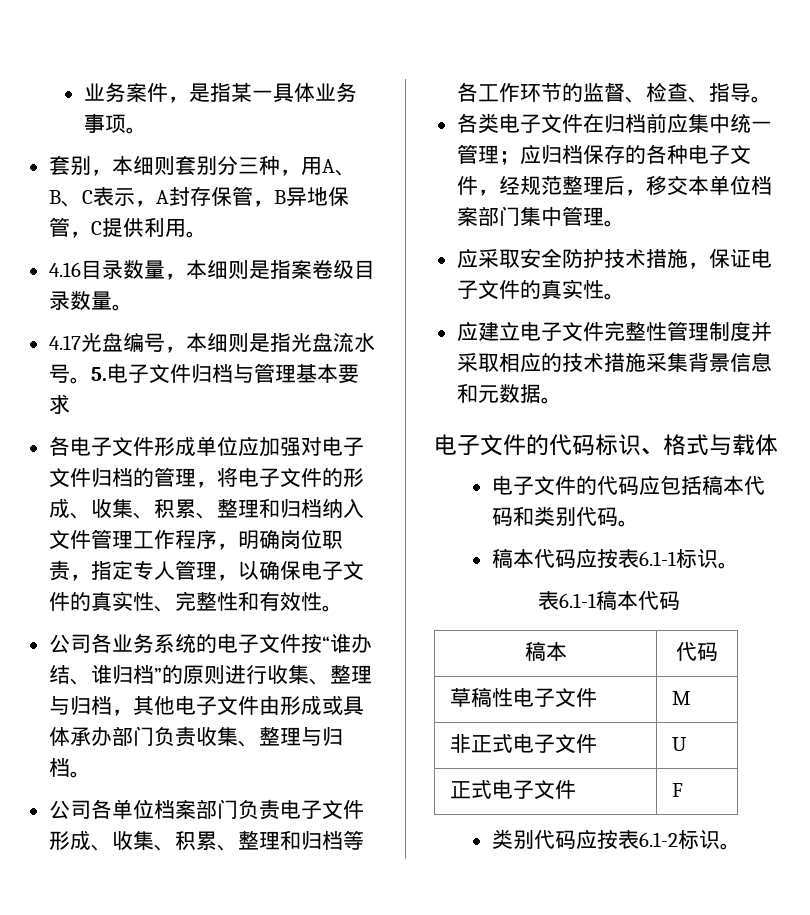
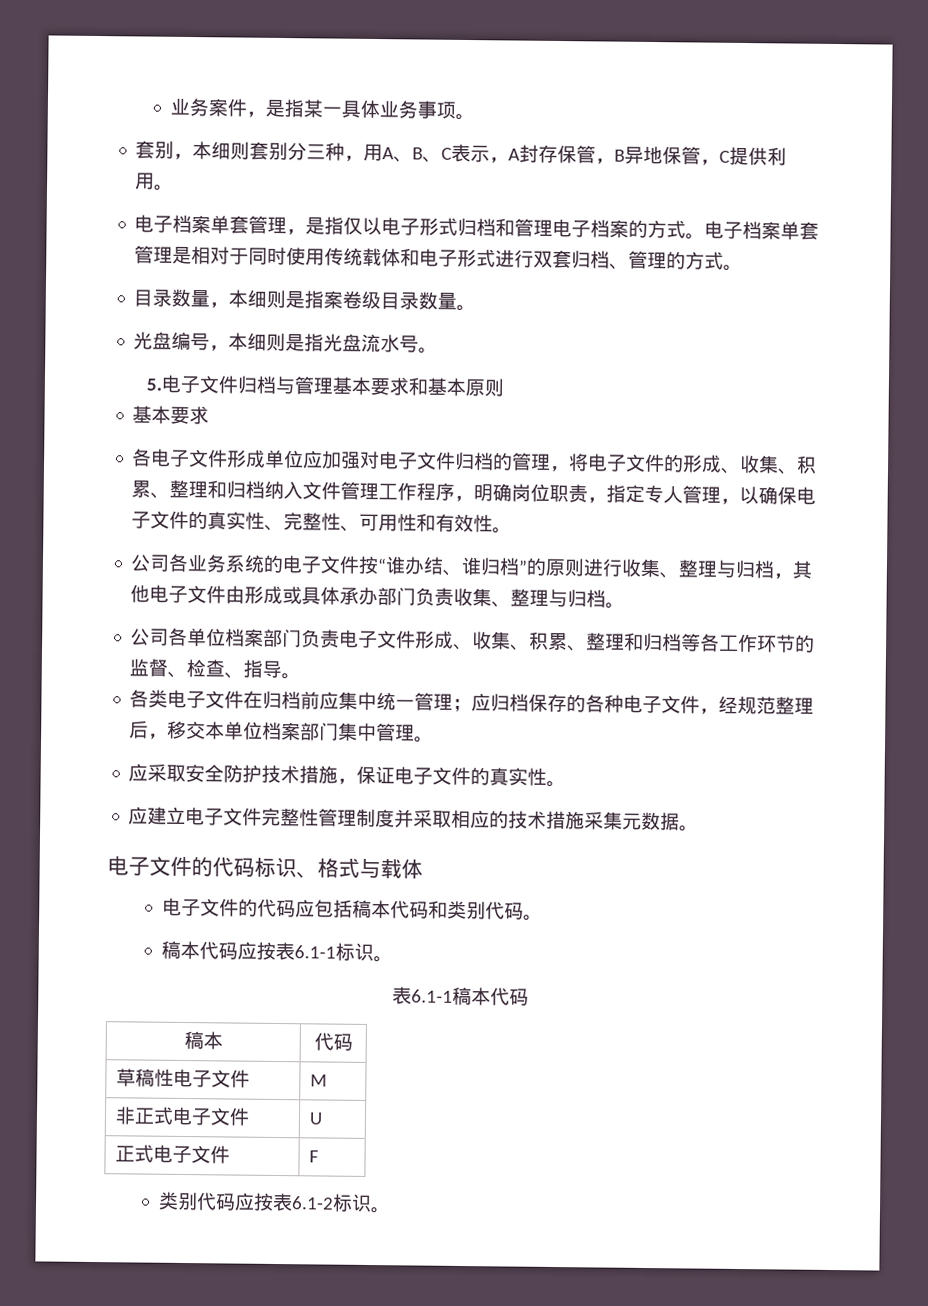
- 4.16目录数量，本细则是指案卷级目录数量。
+ 电子档案单套管理，是指仅以电子形式归档和管理电子档案的方式。电子档案单套管理是相对于同时使用传统载体和电子形式进行双套归档、管理的方式。
+ 目录数量，本细则是指案卷级目录数量。
- 4.17光盘编号，本细则是指光盘流水号。5.电子文件归档与管理基本要求
+ 光盘编号，本细则是指光盘流水号。
+ 5.电子文件归档与管理基本要求和基本原则
+ 基本要求
- 各电子文件形成单位应加强对电子文件归档的管理，将电子文件的形成、收集、积累、整理和归档纳入文件管理工作程序，明确岗位职责，指定专人管理，以确保电子文件的真实性、完整性和有效性。
+ 各电子文件形成单位应加强对电子文件归档的管理，将电子文件的形成、收集、积累、整理和归档纳入文件管理工作程序，明确岗位职责，指定专人管理，以确保电子文件的真实性、完整性、可用性和有效性。
- 应建立电子文件完整性管理制度并采取相应的技术措施采集背景信息和元数据。
+ 应建立电子文件完整性管理制度并采取相应的技术措施采集元数据。

